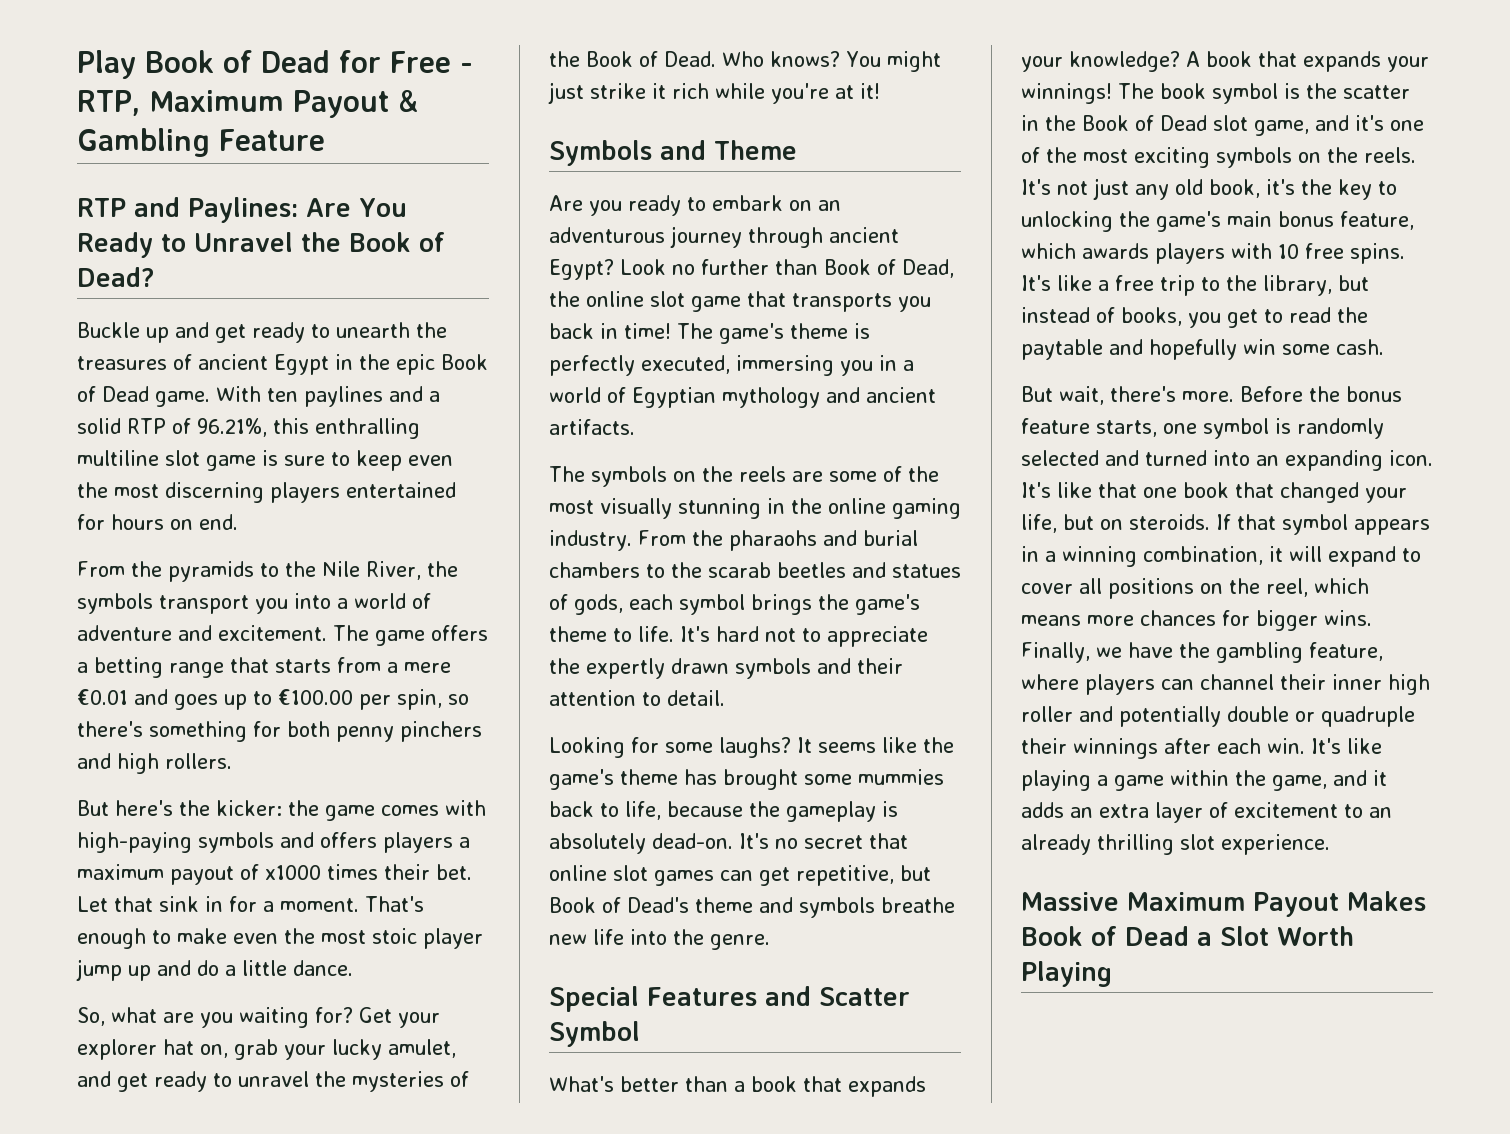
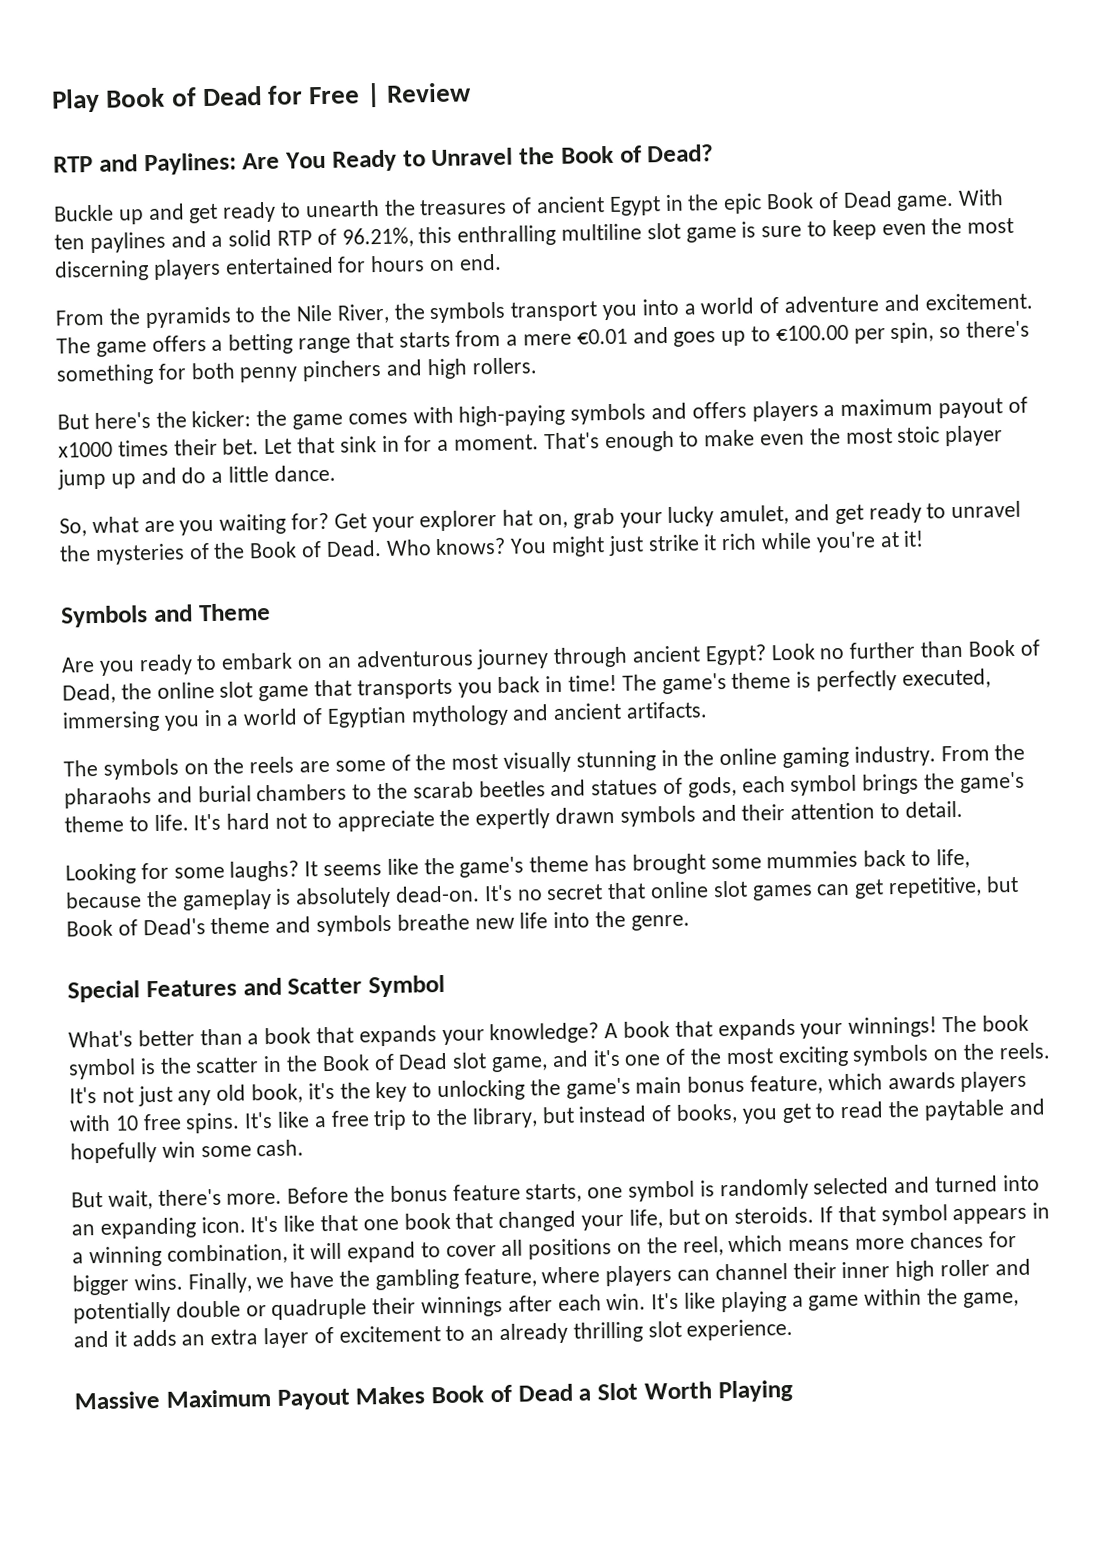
- Play Book of Dead for Free - RTP, Maximum Payout & Gambling Feature
+ Play Book of Dead for Free | Review

